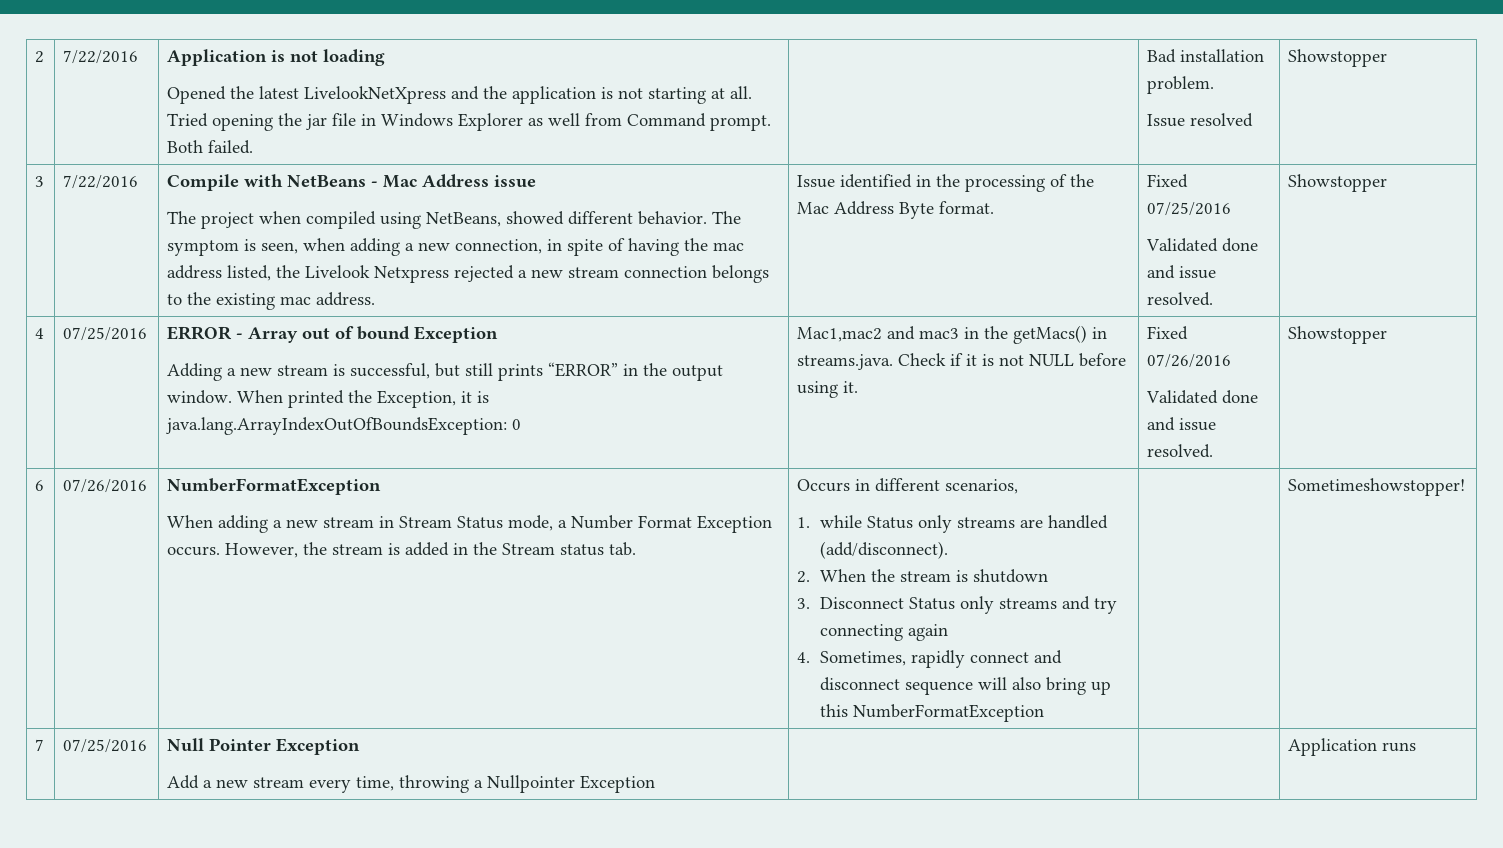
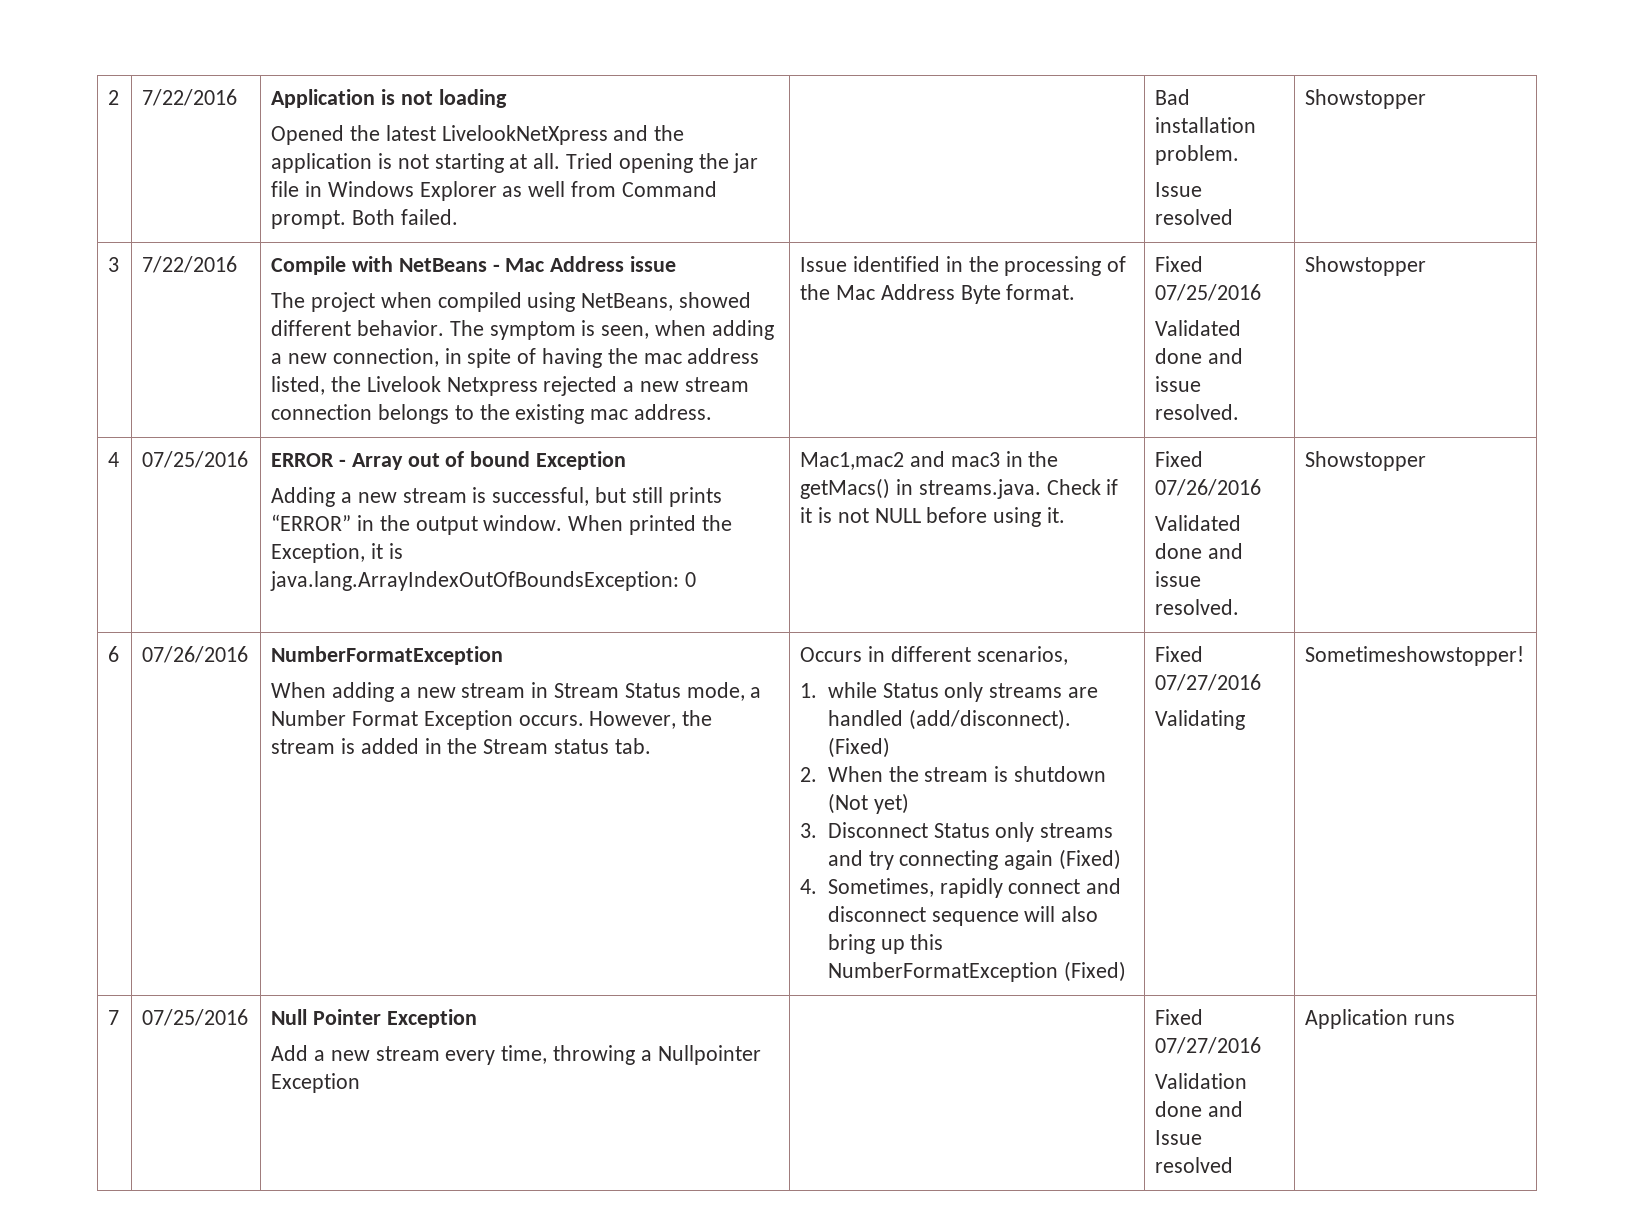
- 1. while Status only streams are handled (add/disconnect).
+ 1. while Status only streams are handled (add/disconnect). (Fixed)
- 2. When the stream is shutdown
+ 2. When the stream is shutdown (Not yet)
- 3. Disconnect Status only streams and try connecting again
+ 3. Disconnect Status only streams and try connecting again (Fixed)
- 4. Sometimes, rapidly connect and disconnect sequence will also bring up this NumberFormatException
+ 4. Sometimes, rapidly connect and disconnect sequence will also bring up this NumberFormatException (Fixed) | Fixed 07/27/2016
+ Validating
  7 | 07/25/2016 | Null Pointer Exception
- Add a new stream every time, throwing a Nullpointer Exception | | | Application runs
+ Add a new stream every time, throwing a Nullpointer Exception | | Fixed 07/27/2016
+ Validation done and Issue resolved | Application runs

